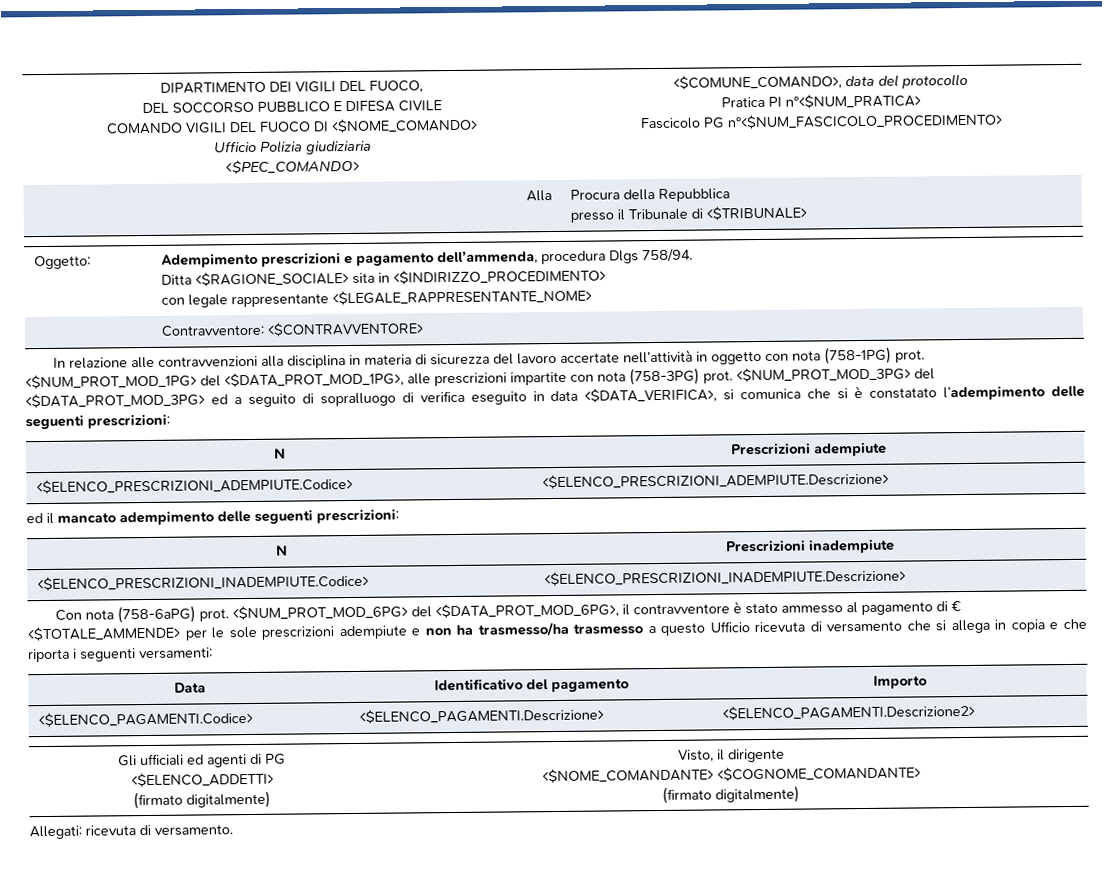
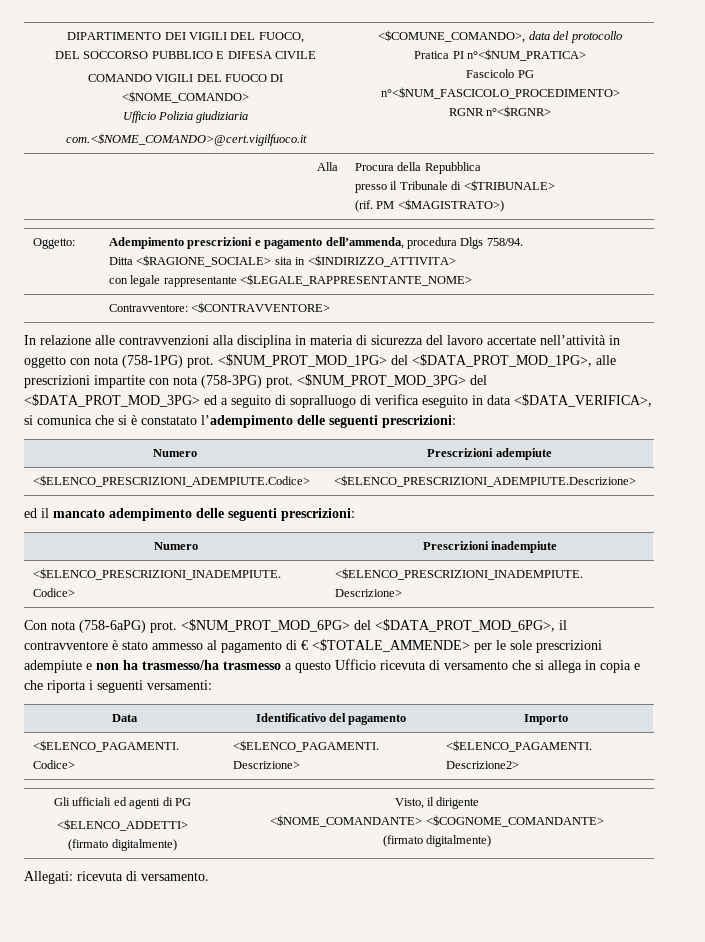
  DIPARTIMENTO DEI VIGILI DEL FUOCO,
  DEL SOCCORSO PUBBLICO E DIFESA CIVILE
  COMANDO VIGILI DEL FUOCO DI <$NOME_COMANDO>
  Ufficio Polizia giudiziaria
- <$PEC_COMANDO> | <$COMUNE_COMANDO>, data del protocollo
+ com.<$NOME_COMANDO>@cert.vigilfuoco.it | <$COMUNE_COMANDO>, data del protocollo
  Pratica PI n°<$NUM_PRATICA>
  Fascicolo PG n°<$NUM_FASCICOLO_PROCEDIMENTO>
+ RGNR n°<$RGNR>
  Alla | Procura della Repubblica
  presso il Tribunale di <$TRIBUNALE>
+ (rif. PM <$MAGISTRATO>)
  Oggetto: | Adempimento prescrizioni e pagamento dell’ammenda, procedura Dlgs 758/94.
- Ditta <$RAGIONE_SOCIALE> sita in <$INDIRIZZO_PROCEDIMENTO>
+ Ditta <$RAGIONE_SOCIALE> sita in <$INDIRIZZO_ATTIVITA>
- N | Prescrizioni adempiute
+ Numero | Prescrizioni adempiute
- N | Prescrizioni inadempiute
+ Numero | Prescrizioni inadempiute

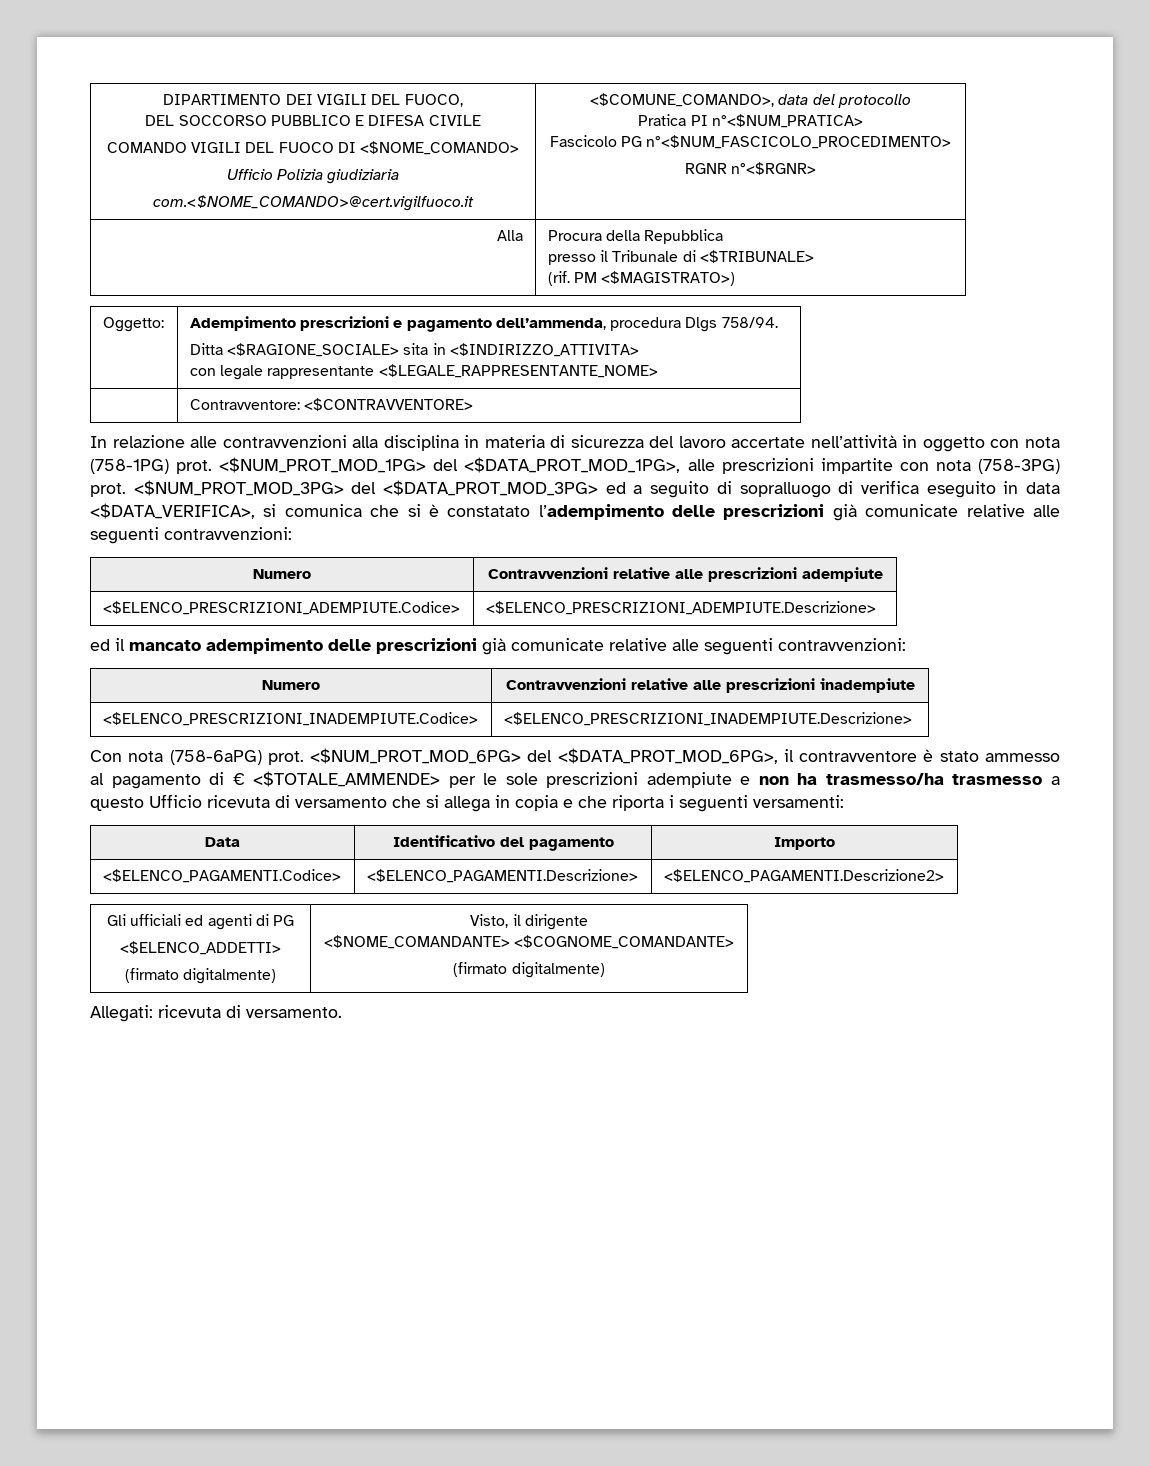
- <$NUM_PROT_MOD_3PG> del <$DATA_PROT_MOD_3PG> ed a seguito di sopralluogo di verifica eseguito in data <$DATA_VERIFICA>, si comunica che si è constatato l’adempimento delle seguenti prescrizioni:
- Numero | Prescrizioni adempiute
+ <$NUM_PROT_MOD_3PG> del <$DATA_PROT_MOD_3PG> ed a seguito di sopralluogo di verifica eseguito in data <$DATA_VERIFICA>, si comunica che si è constatato l’adempimento delle prescrizioni già comunicate relative alle seguenti contravvenzioni:
+ Numero | Contravvenzioni relative alle prescrizioni adempiute
- ed il mancato adempimento delle seguenti prescrizioni:
- Numero | Prescrizioni inadempiute
+ ed il mancato adempimento delle prescrizioni già comunicate relative alle seguenti contravvenzioni:
+ Numero | Contravvenzioni relative alle prescrizioni inadempiute

